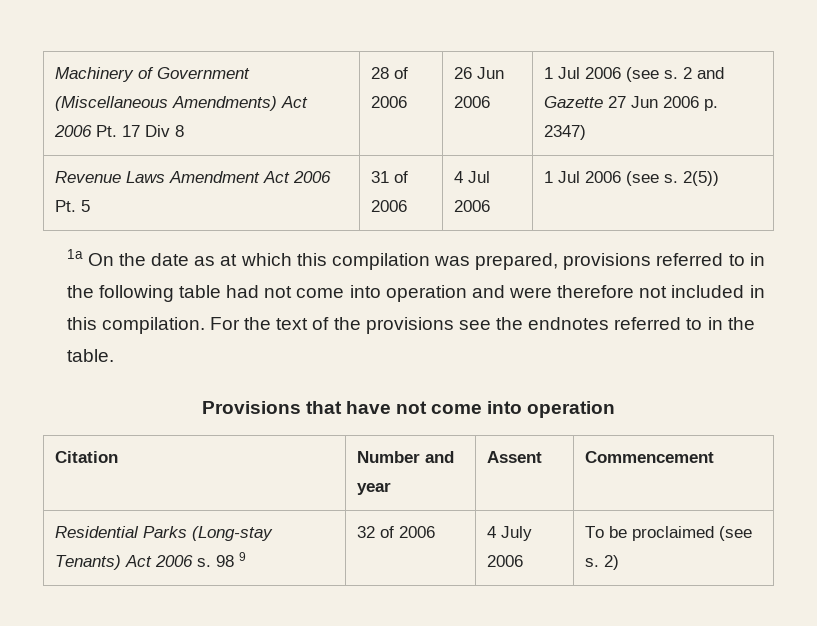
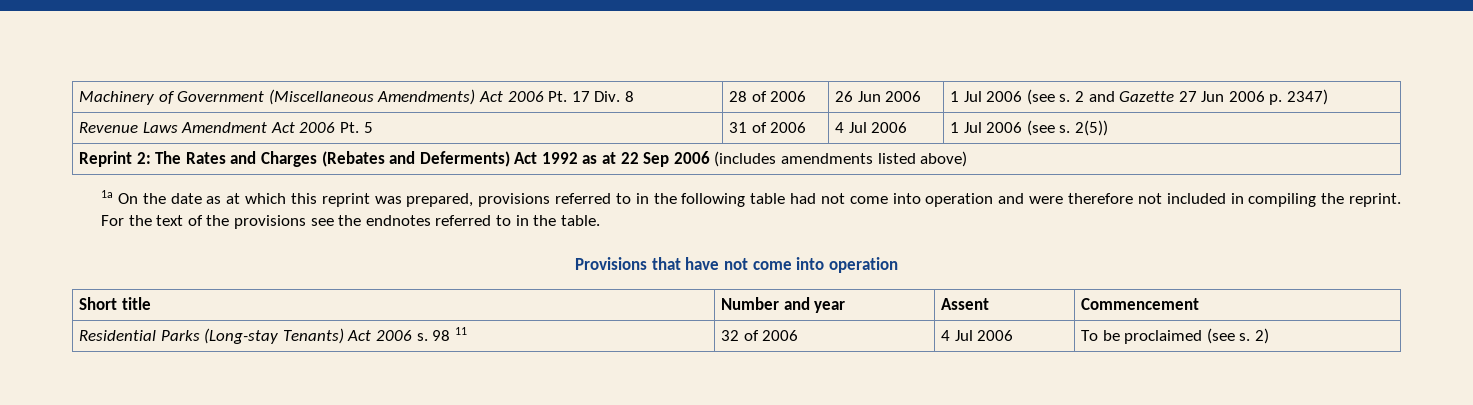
- Machinery of Government (Miscellaneous Amendments) Act 2006 Pt. 17 Div 8 | 28 of 2006 | 26 Jun 2006 | 1 Jul 2006 (see s. 2 and Gazette 27 Jun 2006 p. 2347)
+ Machinery of Government (Miscellaneous Amendments) Act 2006 Pt. 17 Div. 8 | 28 of 2006 | 26 Jun 2006 | 1 Jul 2006 (see s. 2 and Gazette 27 Jun 2006 p. 2347)
+ Reprint 2: The Rates and Charges (Rebates and Deferments) Act 1992 as at 22 Sep 2006 (includes amendments listed above)
- 1a On the date as at which this compilation was prepared, provisions referred to in the following table had not come into operation and were therefore not included in this compilation.
+ 1a On the date as at which this reprint was prepared, provisions referred to in the following table had not come into operation and were therefore not included in compiling the reprint.
- Citation | Number and year | Assent | Commencement
+ Short title | Number and year | Assent | Commencement
- Residential Parks (Long-stay Tenants) Act 2006 s. 98 9 | 32 of 2006 | 4 July 2006 | To be proclaimed (see s. 2)
+ Residential Parks (Long-stay Tenants) Act 2006 s. 98 11 | 32 of 2006 | 4 Jul 2006 | To be proclaimed (see s. 2)

